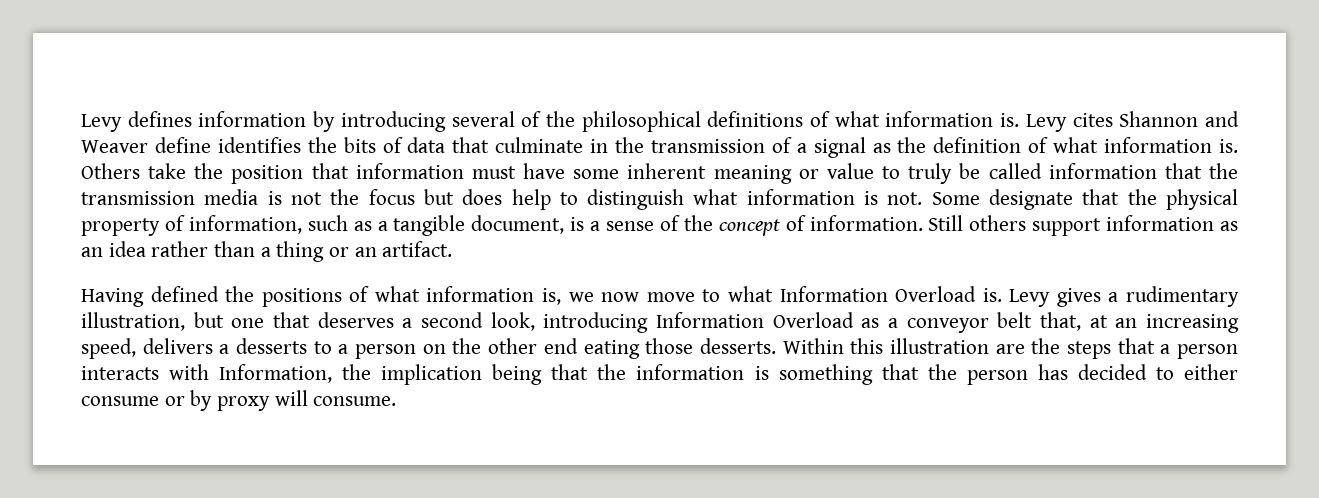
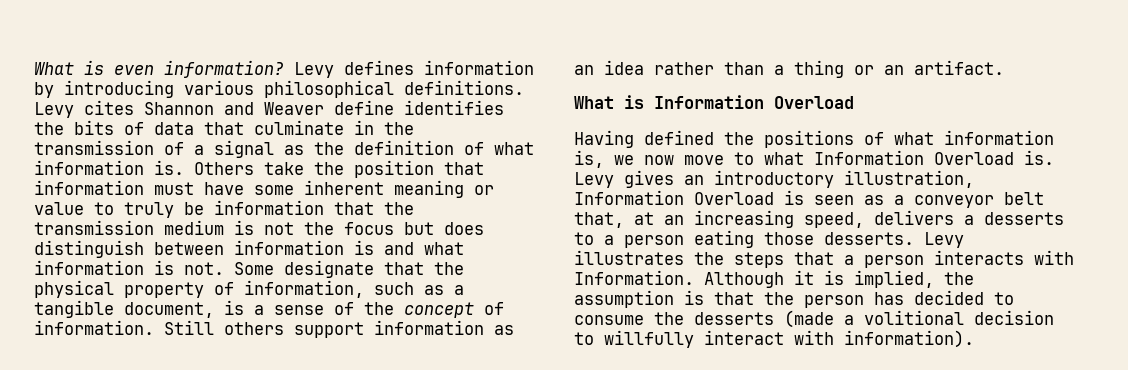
+ What is even information?
- Levy defines information by introducing several of the philosophical definitions of what information is.
+ Levy defines information by introducing various philosophical definitions.
- Others take the position that information must have some inherent meaning or value to truly be called information that the transmission media is not the focus but does help to distinguish what information is not.
+ Others take the position that information must have some inherent meaning or value to truly be information that the transmission medium is not the focus but does distinguish between information is and what information is not.
+ What is Information Overload
- Levy gives a rudimentary illustration, but one that deserves a second look, introducing Information Overload as a conveyor belt that, at an increasing speed, delivers a desserts to a person on the other end eating those desserts. Within this illustration are the steps that a person interacts with Information, the implication being that the information is something that the person has decided to either consume or by proxy will consume.
+ Levy gives an introductory illustration, Information Overload is seen as a conveyor belt that, at an increasing speed, delivers a desserts to a person eating those desserts. Levy illustrates the steps that a person interacts with Information. Although it is implied, the assumption is that the person has decided to consume the desserts (made a volitional decision to willfully interact with information).

